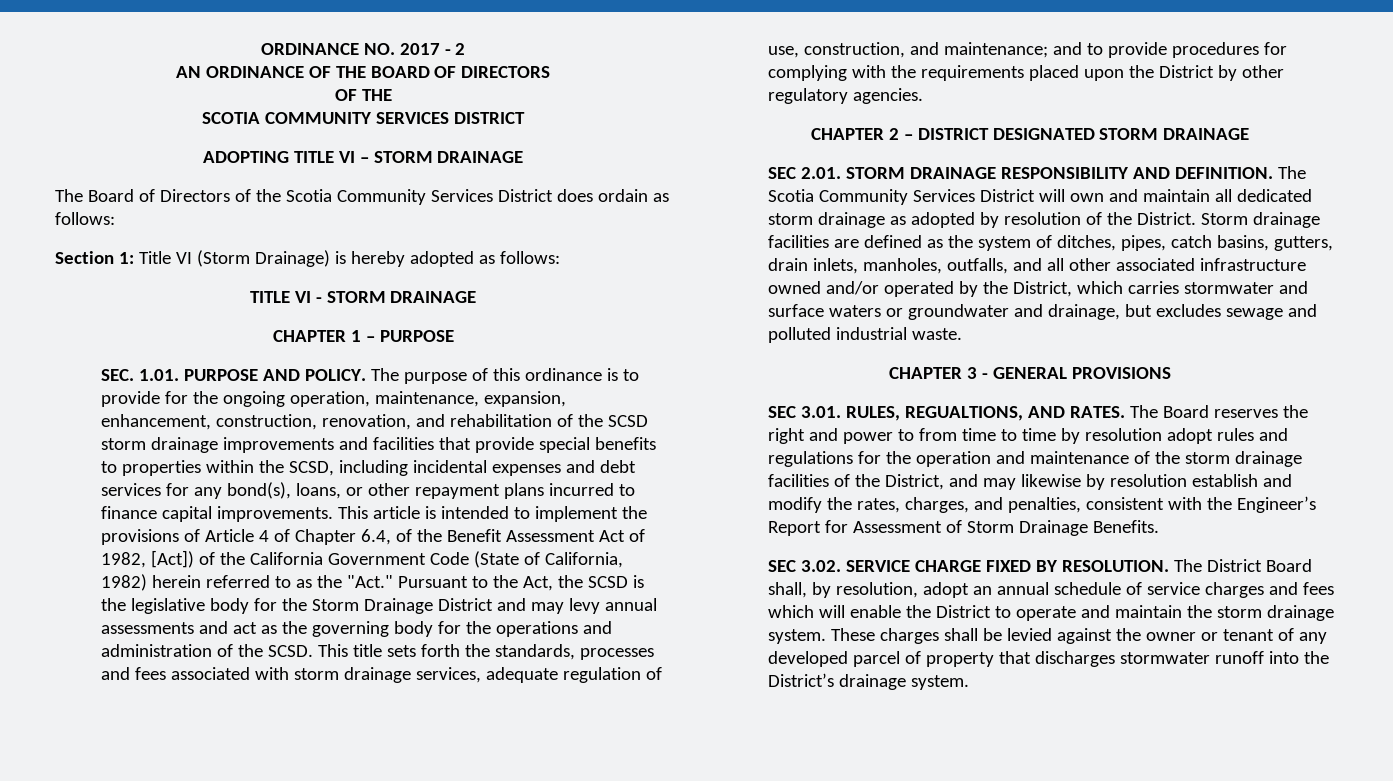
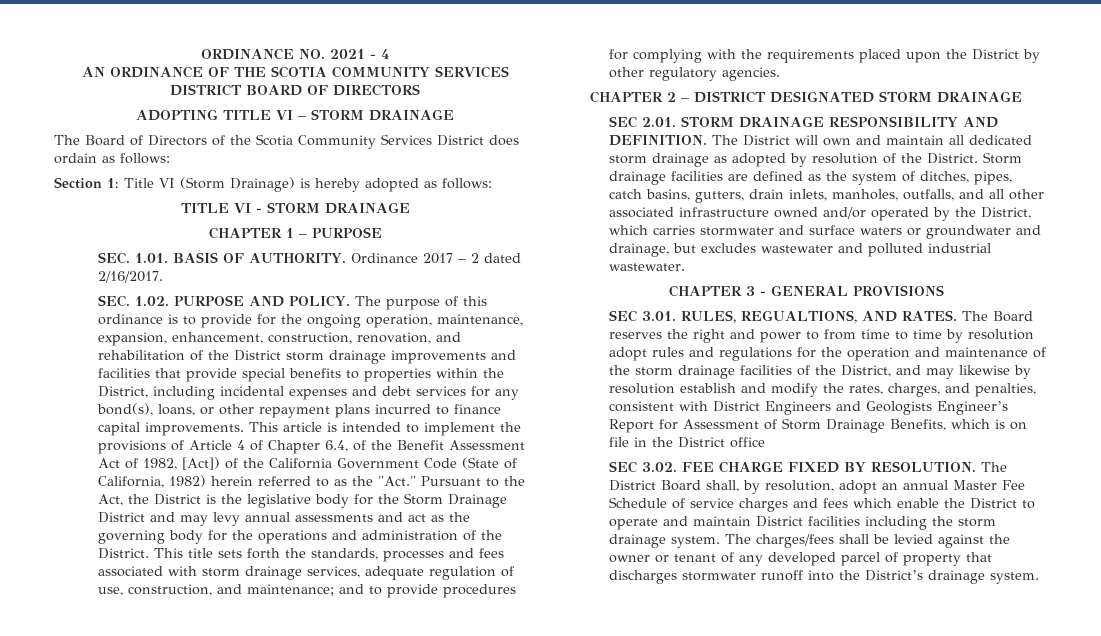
- ORDINANCE NO. 2017 - 2
+ ORDINANCE NO. 2021 - 4
- AN ORDINANCE OF THE BOARD OF DIRECTORS
- OF THE
- SCOTIA COMMUNITY SERVICES DISTRICT
+ AN ORDINANCE OF THE SCOTIA COMMUNITY SERVICES DISTRICT BOARD OF DIRECTORS
- SEC. 1.01. PURPOSE AND POLICY.
+ SEC. 1.01. BASIS OF AUTHORITY. Ordinance 2017 – 2 dated 2/16/2017.
+ SEC. 1.02. PURPOSE AND POLICY.
- The purpose of this ordinance is to provide for the ongoing operation, maintenance, expansion, enhancement, construction, renovation, and rehabilitation of the SCSD storm drainage improvements and facilities that provide special benefits to properties within the SCSD, including incidental expenses and debt services for any bond(s), loans, or other repayment plans incurred to finance capital improvements.
+ The purpose of this ordinance is to provide for the ongoing operation, maintenance, expansion, enhancement, construction, renovation, and rehabilitation of the District storm drainage improvements and facilities that provide special benefits to properties within the District, including incidental expenses and debt services for any bond(s), loans, or other repayment plans incurred to finance capital improvements.
- This article is intended to implement the provisions of Article 4 of Chapter 6.4, of the Benefit Assessment Act of 1982, [Act]) of the California Government Code (State of California, 1982) herein referred to as the "Act." Pursuant to the Act, the SCSD is the legislative body for the Storm Drainage District and may levy annual assessments and act as the governing body for the operations and administration of the SCSD.
+ This article is intended to implement the provisions of Article 4 of Chapter 6.4, of the Benefit Assessment Act of 1982, [Act]) of the California Government Code (State of California, 1982) herein referred to as the "Act." Pursuant to the Act, the District is the legislative body for the Storm Drainage District and may levy annual assessments and act as the governing body for the operations and administration of the District.
- The Scotia Community Services District will own and maintain all dedicated storm drainage as adopted by resolution of the District.
+ The District will own and maintain all dedicated storm drainage as adopted by resolution of the District.
- Storm drainage facilities are defined as the system of ditches, pipes, catch basins, gutters, drain inlets, manholes, outfalls, and all other associated infrastructure owned and/or operated by the District, which carries stormwater and surface waters or groundwater and drainage, but excludes sewage and polluted industrial waste.
+ Storm drainage facilities are defined as the system of ditches, pipes, catch basins, gutters, drain inlets, manholes, outfalls, and all other associated infrastructure owned and/or operated by the District, which carries stormwater and surface waters or groundwater and drainage, but excludes wastewater and polluted industrial wastewater.
- The Board reserves the right and power to from time to time by resolution adopt rules and regulations for the operation and maintenance of the storm drainage facilities of the District, and may likewise by resolution establish and modify the rates, charges, and penalties, consistent with the Engineer’s Report for Assessment of Storm Drainage Benefits.
+ The Board reserves the right and power to from time to time by resolution adopt rules and regulations for the operation and maintenance of the storm drainage facilities of the District, and may likewise by resolution establish and modify the rates, charges, and penalties, consistent with District Engineers and Geologists Engineer’s Report for Assessment of Storm Drainage Benefits, which is on file in the District office
- SEC 3.02. SERVICE CHARGE FIXED BY RESOLUTION.
+ SEC 3.02. FEE CHARGE FIXED BY RESOLUTION.
- The District Board shall, by resolution, adopt an annual schedule of service charges and fees which will enable the District to operate and maintain the storm drainage system.
+ The District Board shall, by resolution, adopt an annual Master Fee Schedule of service charges and fees which enable the District to operate and maintain District facilities including the storm drainage system.
- These charges shall be levied against the owner or tenant of any developed parcel of property that discharges stormwater runoff into the District’s drainage system.
+ The charges/fees shall be levied against the owner or tenant of any developed parcel of property that discharges stormwater runoff into the District’s drainage system.

